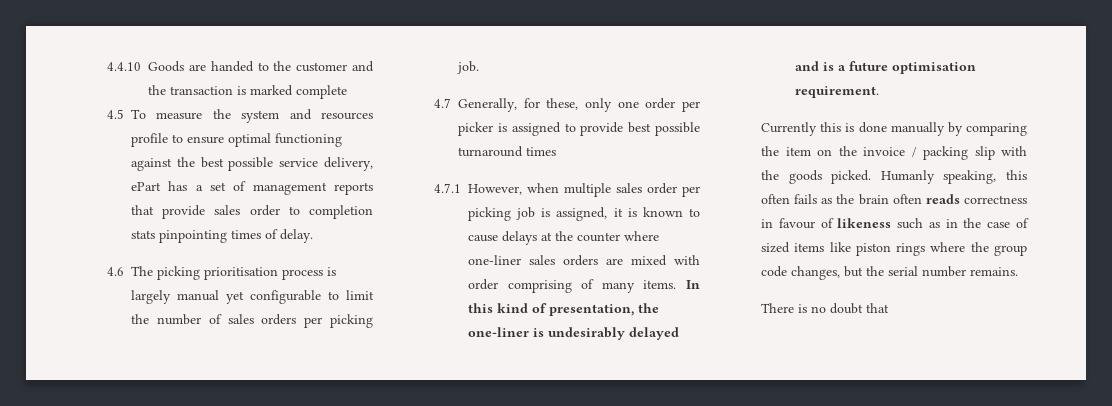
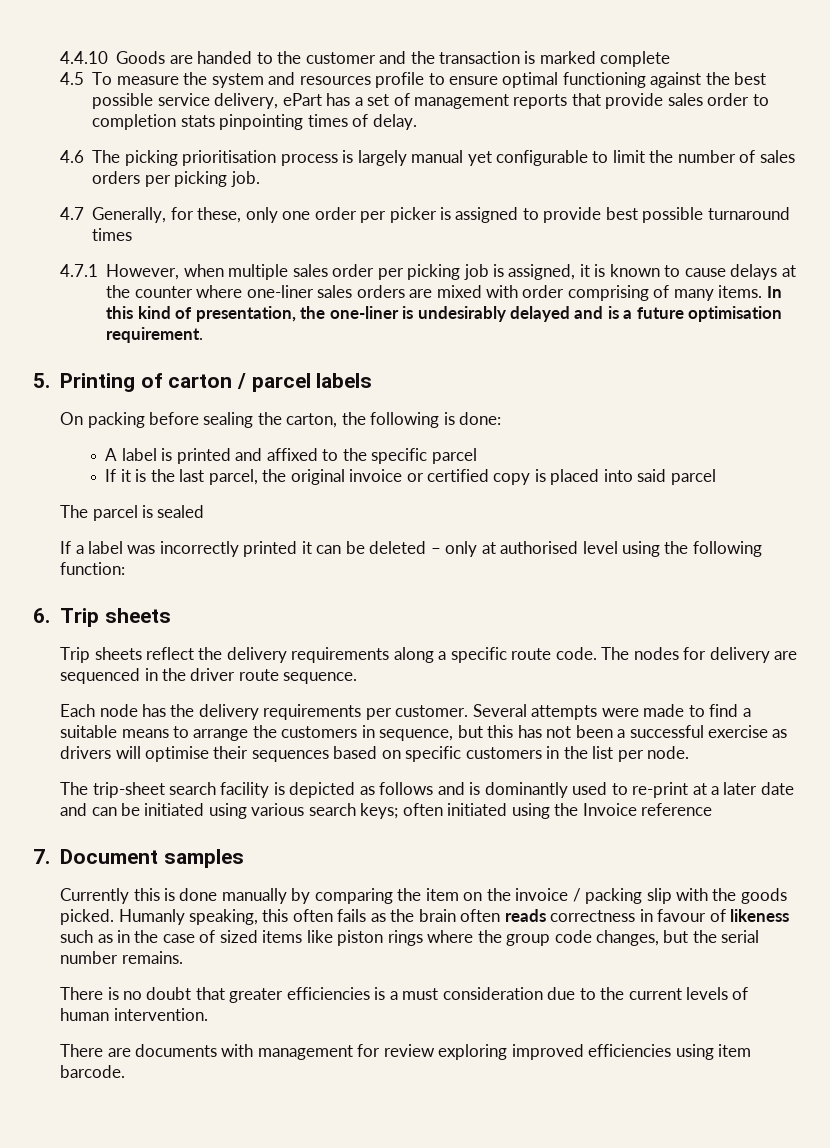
+ 5. Printing of carton / parcel labels
+ On packing before sealing the carton, the following is done:
+ A label is printed and affixed to the specific parcel
+ If it is the last parcel, the original invoice or certified copy is placed into said parcel
+ The parcel is sealed
+ If a label was incorrectly printed it can be deleted – only at authorised level using the following function:
+ 6. Trip sheets
+ Trip sheets reflect the delivery requirements along a specific route code. The nodes for delivery are sequenced in the driver route sequence.
+ Each node has the delivery requirements per customer. Several attempts were made to find a suitable means to arrange the customers in sequence, but this has not been a successful exercise as drivers will optimise their sequences based on specific customers in the list per node.
+ The trip-sheet search facility is depicted as follows and is dominantly used to re-print at a later date and can be initiated using various search keys; often initiated using the Invoice reference
+ 7. Document samples
- There is no doubt that
+ There is no doubt that greater efficiencies is a must consideration due to the current levels of human intervention.
+ There are documents with management for review exploring improved efficiencies using item barcode.

